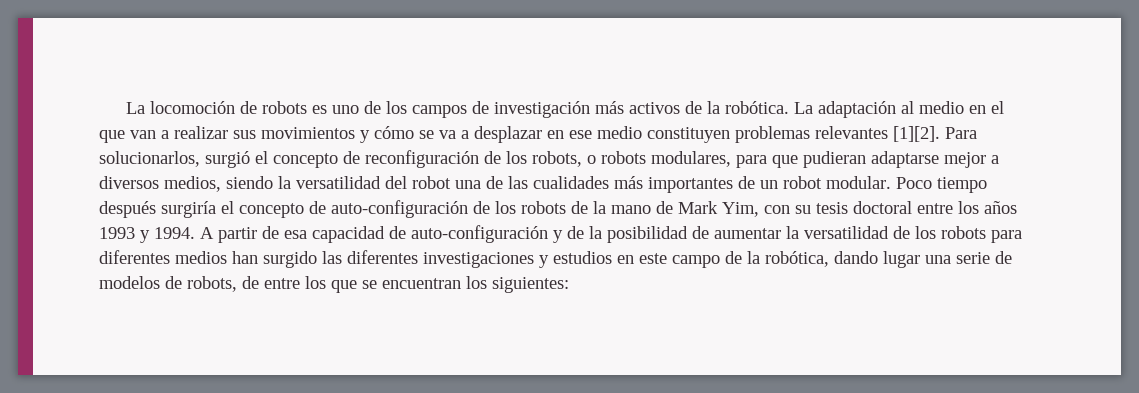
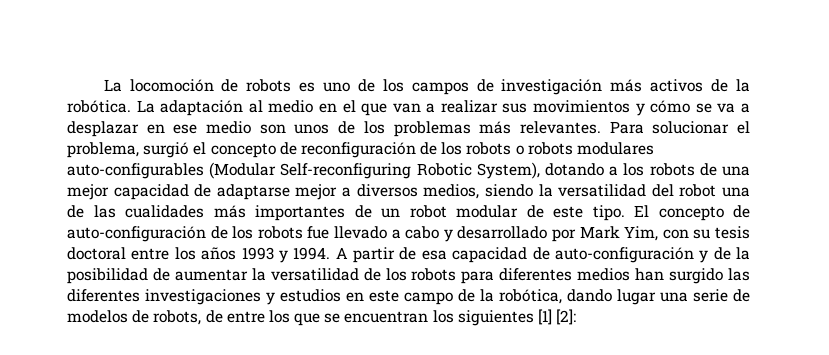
- La adaptación al medio en el que van a realizar sus movimientos y cómo se va a desplazar en ese medio constituyen problemas relevantes [1][2]. Para solucionarlos, surgió el concepto de reconfiguración de los robots, o robots modulares, para que pudieran adaptarse mejor a diversos medios, siendo la versatilidad del robot una de las cualidades más importantes de un robot modular. Poco tiempo después surgiría el concepto de auto-configuración de los robots de la mano de Mark Yim, con su tesis doctoral entre los años 1993 y 1994.
+ La adaptación al medio en el que van a realizar sus movimientos y cómo se va a desplazar en ese medio son unos de los problemas más relevantes. Para solucionar el problema, surgió el concepto de reconfiguración de los robots o robots modulares auto-configurables (Modular Self-reconfiguring Robotic System), dotando a los robots de una mejor capacidad de adaptarse mejor a diversos medios, siendo la versatilidad del robot una de las cualidades más importantes de un robot modular de este tipo. El concepto de auto-configuración de los robots fue llevado a cabo y desarrollado por Mark Yim, con su tesis doctoral entre los años 1993 y 1994.
- A partir de esa capacidad de auto-configuración y de la posibilidad de aumentar la versatilidad de los robots para diferentes medios han surgido las diferentes investigaciones y estudios en este campo de la robótica, dando lugar una serie de modelos de robots, de entre los que se encuentran los siguientes:
+ A partir de esa capacidad de auto-configuración y de la posibilidad de aumentar la versatilidad de los robots para diferentes medios han surgido las diferentes investigaciones y estudios en este campo de la robótica, dando lugar una serie de modelos de robots, de entre los que se encuentran los siguientes [1] [2]:

